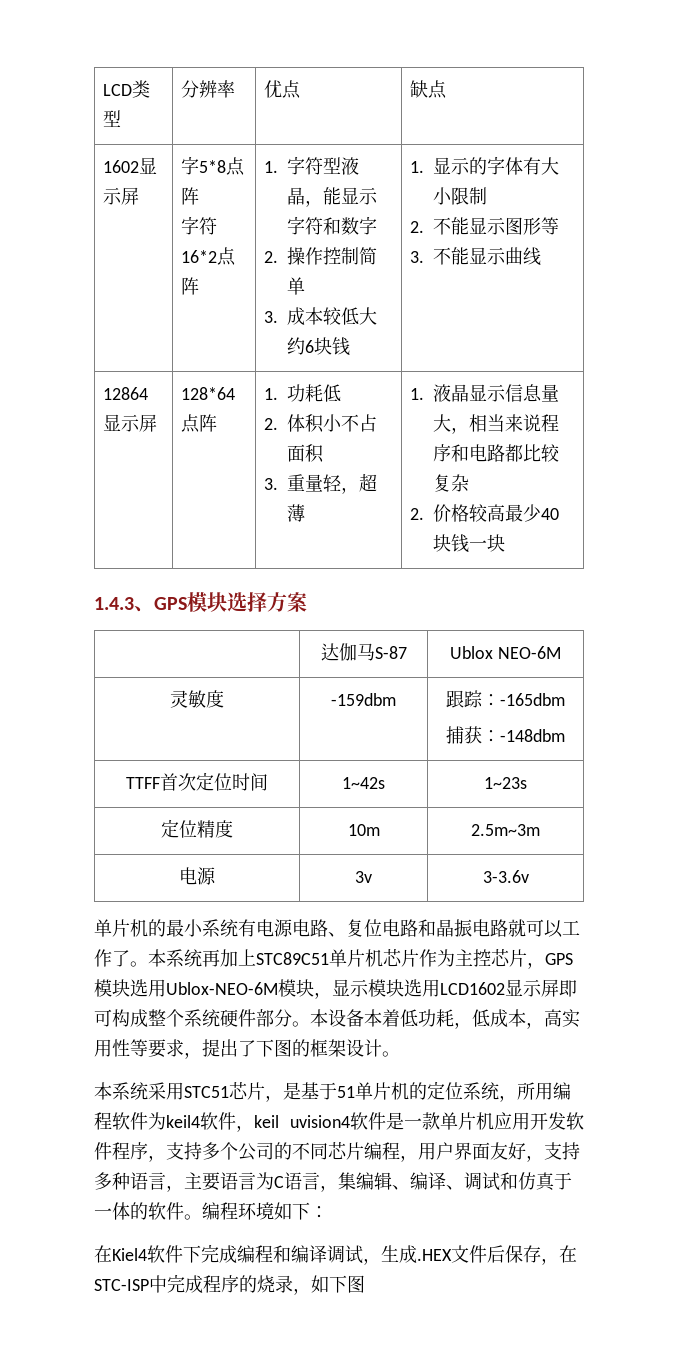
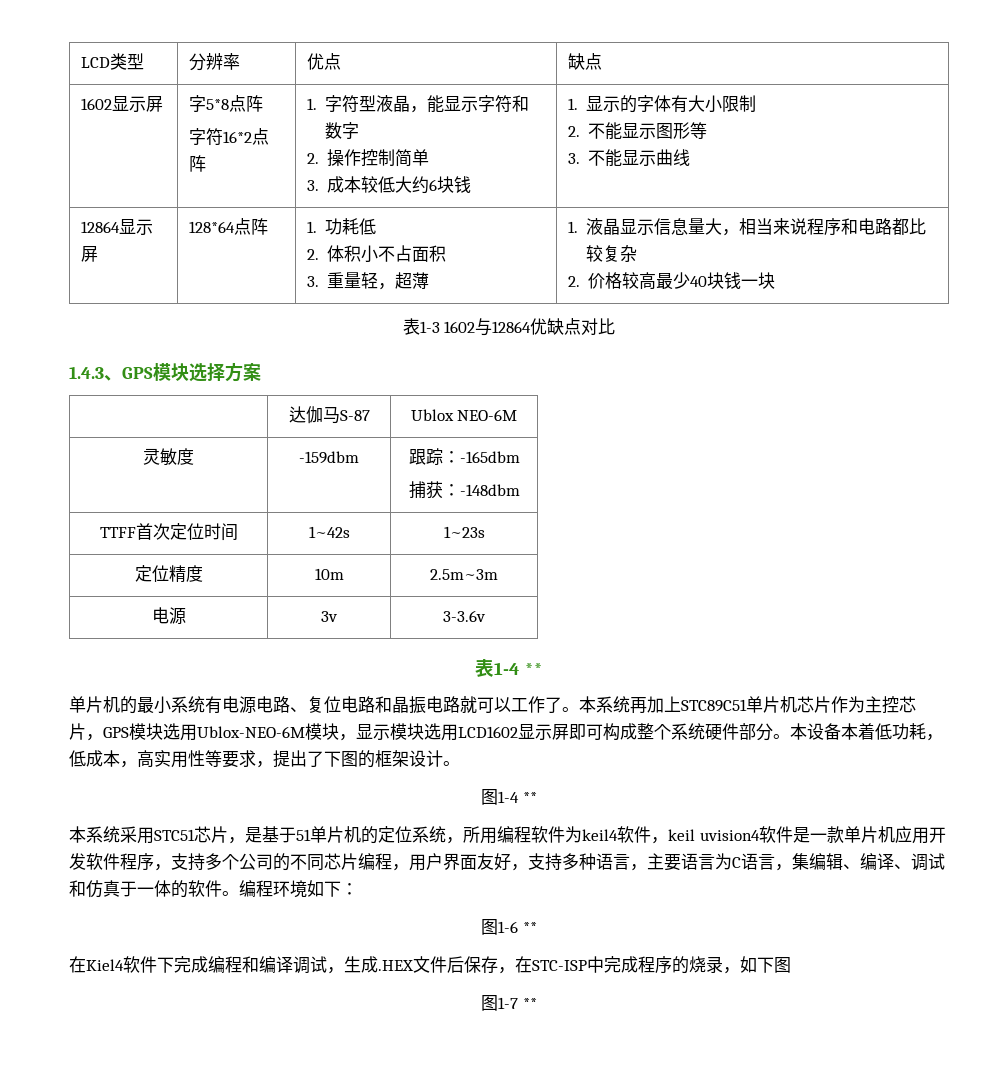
+ 表1-3 1602与12864优缺点对比
+ 表1-4 **
+ 图1-4 **
+ 图1-6 **
+ 图1-7 **

